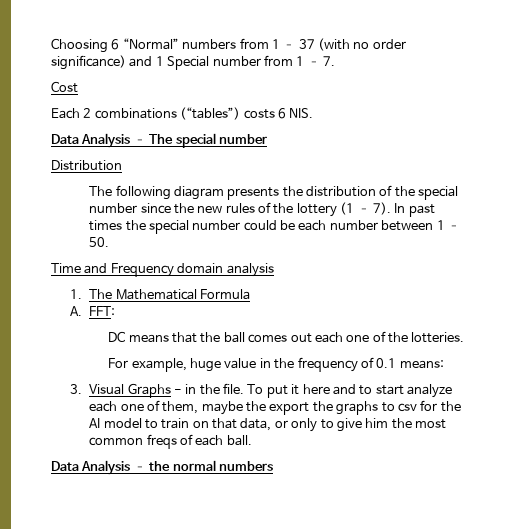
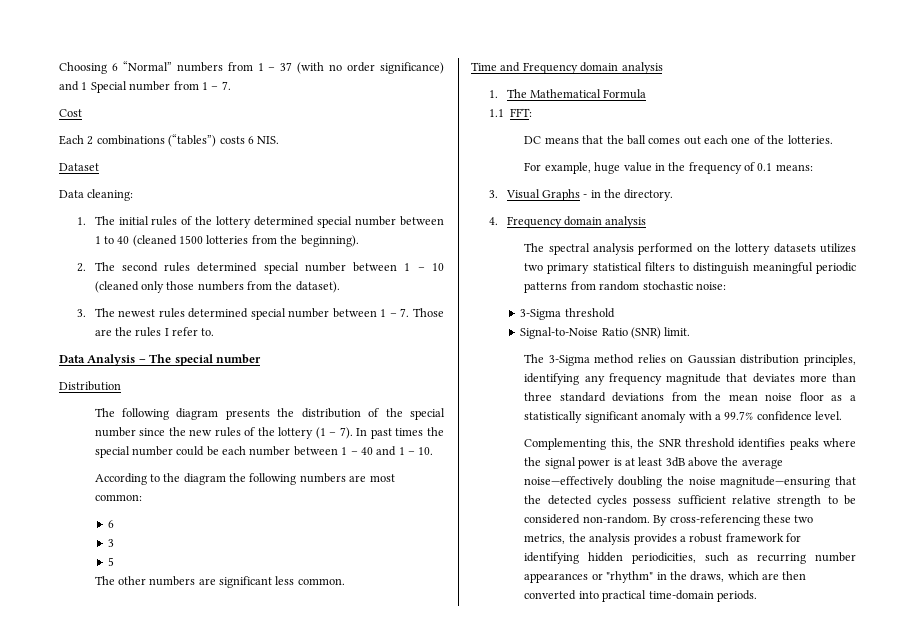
+ Dataset
+ Data cleaning:
+ 1. The initial rules of the lottery determined special number between 1 to 40 (cleaned 1500 lotteries from the beginning).
+ 2. The second rules determined special number between 1 – 10 (cleaned only those numbers from the dataset).
+ 3. The newest rules determined special number between 1 – 7. Those are the rules I refer to.
- In past times the special number could be each number between 1 – 50.
+ In past times the special number could be each number between 1 – 40 and 1 – 10.
+ According to the diagram the following numbers are most common:
+ 6
+ 3
+ 5
+ The other numbers are significant less common.
- A. FFT:
+ 1.1 FFT:
- 3. Visual Graphs - in the file. To put it here and to start analyze each one of them, maybe the export the graphs to csv for the AI model to train on that data, or only to give him the most common freqs of each ball.
- Data Analysis – the normal numbers
+ 3. Visual Graphs - in the directory.
+ 4. Frequency domain analysis
+ The spectral analysis performed on the lottery datasets utilizes two primary statistical filters to distinguish meaningful periodic patterns from random stochastic noise:
+ 3-Sigma threshold
+ Signal-to-Noise Ratio (SNR) limit.
+ The 3-Sigma method relies on Gaussian distribution principles, identifying any frequency magnitude that deviates more than three standard deviations from the mean noise floor as a statistically significant anomaly with a 99.7% confidence level.
+ Complementing this, the SNR threshold identifies peaks where the signal power is at least 3dB above the average noise—effectively doubling the noise magnitude—ensuring that the detected cycles possess sufficient relative strength to be considered non-random. By cross-referencing these two metrics, the analysis provides a robust framework for identifying hidden periodicities, such as recurring number appearances or "rhythm" in the draws, which are then converted into practical time-domain periods.

